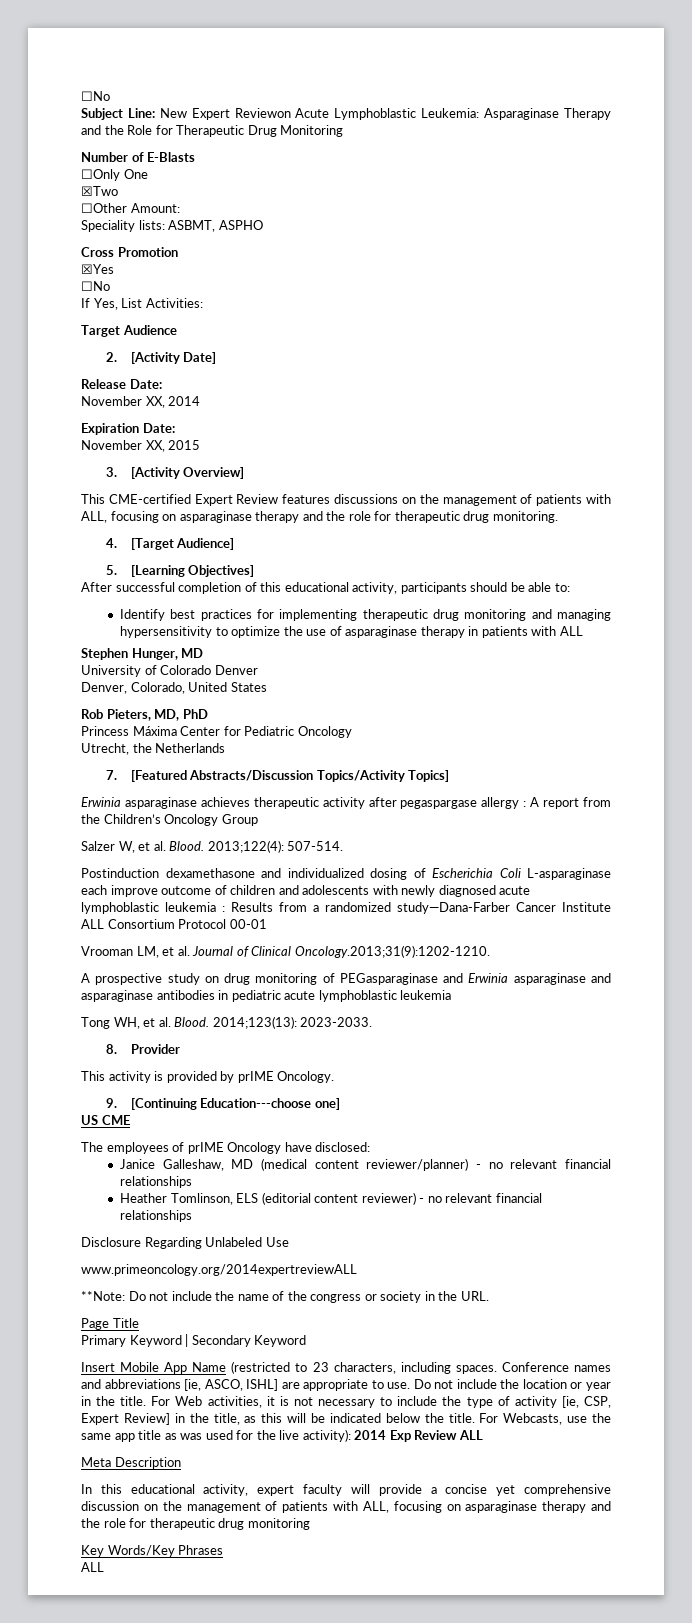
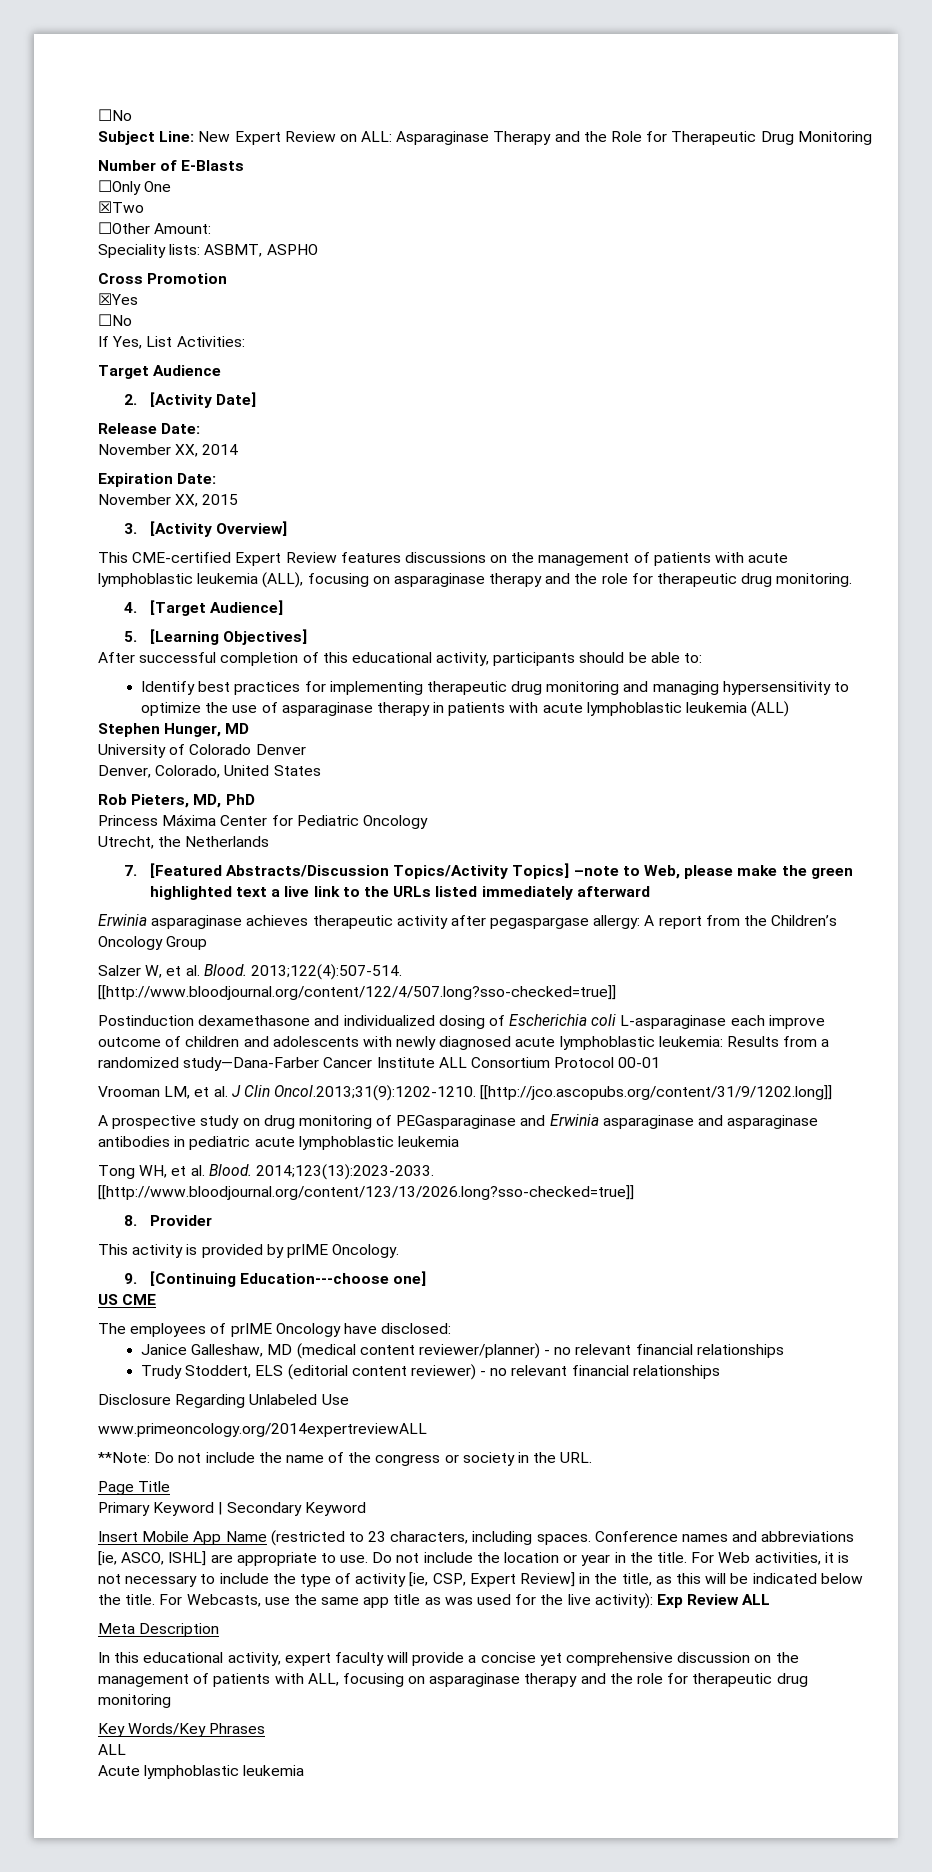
- Subject Line: New Expert Reviewon Acute Lymphoblastic Leukemia: Asparaginase Therapy and the Role for Therapeutic Drug Monitoring
+ Subject Line: New Expert Review on ALL: Asparaginase Therapy and the Role for Therapeutic Drug Monitoring
- This CME-certified Expert Review features discussions on the management of patients with ALL, focusing on asparaginase therapy and the role for therapeutic drug monitoring.
+ This CME-certified Expert Review features discussions on the management of patients with acute lymphoblastic leukemia (ALL), focusing on asparaginase therapy and the role for therapeutic drug monitoring.
- Identify best practices for implementing therapeutic drug monitoring and managing hypersensitivity to optimize the use of asparaginase therapy in patients with ALL
+ Identify best practices for implementing therapeutic drug monitoring and managing hypersensitivity to optimize the use of asparaginase therapy in patients with acute lymphoblastic leukemia (ALL)
- 7. [Featured Abstracts/Discussion Topics/Activity Topics]
+ 7. [Featured Abstracts/Discussion Topics/Activity Topics] –note to Web, please make the green highlighted text a live link to the URLs listed immediately afterward
- Erwinia asparaginase achieves therapeutic activity after pegaspargase allergy : A report from the Children’s Oncology Group
+ Erwinia asparaginase achieves therapeutic activity after pegaspargase allergy: A report from the Children’s Oncology Group
- 2013;122(4): 507-514.
+ 2013;122(4):507-514. [[http://www.bloodjournal.org/content/122/4/507.long?sso-checked=true]]
- Postinduction dexamethasone and individualized dosing of Escherichia Coli L-asparaginase each improve outcome of children and adolescents with newly diagnosed acute lymphoblastic leukemia : Results from a randomized study—Dana-Farber Cancer Institute ALL Consortium Protocol 00-01
+ Postinduction dexamethasone and individualized dosing of Escherichia coli L-asparaginase each improve outcome of children and adolescents with newly diagnosed acute lymphoblastic leukemia: Results from a randomized study—Dana-Farber Cancer Institute ALL Consortium Protocol 00-01
- Vrooman LM, et al. Journal of Clinical Oncology.2013;31(9):1202-1210.
+ Vrooman LM, et al. J Clin Oncol.2013;31(9):1202-1210. [[http://jco.ascopubs.org/content/31/9/1202.long]]
- 2014;123(13): 2023-2033.
+ 2014;123(13):2023-2033. [[http://www.bloodjournal.org/content/123/13/2026.long?sso-checked=true]]
- Heather Tomlinson, ELS (editorial content reviewer) - no relevant financial relationships
+ Trudy Stoddert, ELS (editorial content reviewer) - no relevant financial relationships
- For Webcasts, use the same app title as was used for the live activity): 2014 Exp Review ALL
+ For Webcasts, use the same app title as was used for the live activity): Exp Review ALL
+ Acute lymphoblastic leukemia

